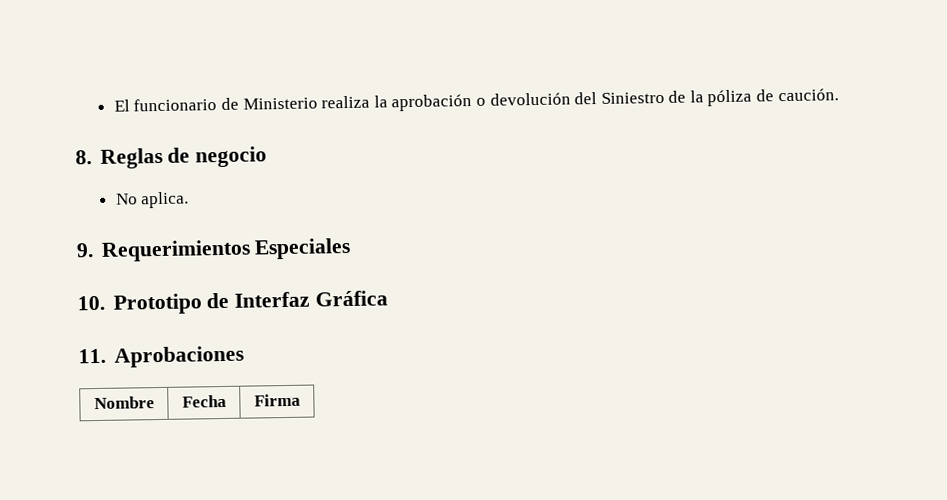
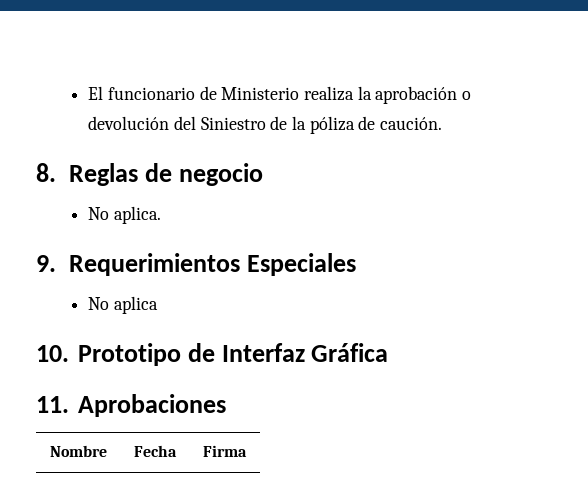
+ No aplica

